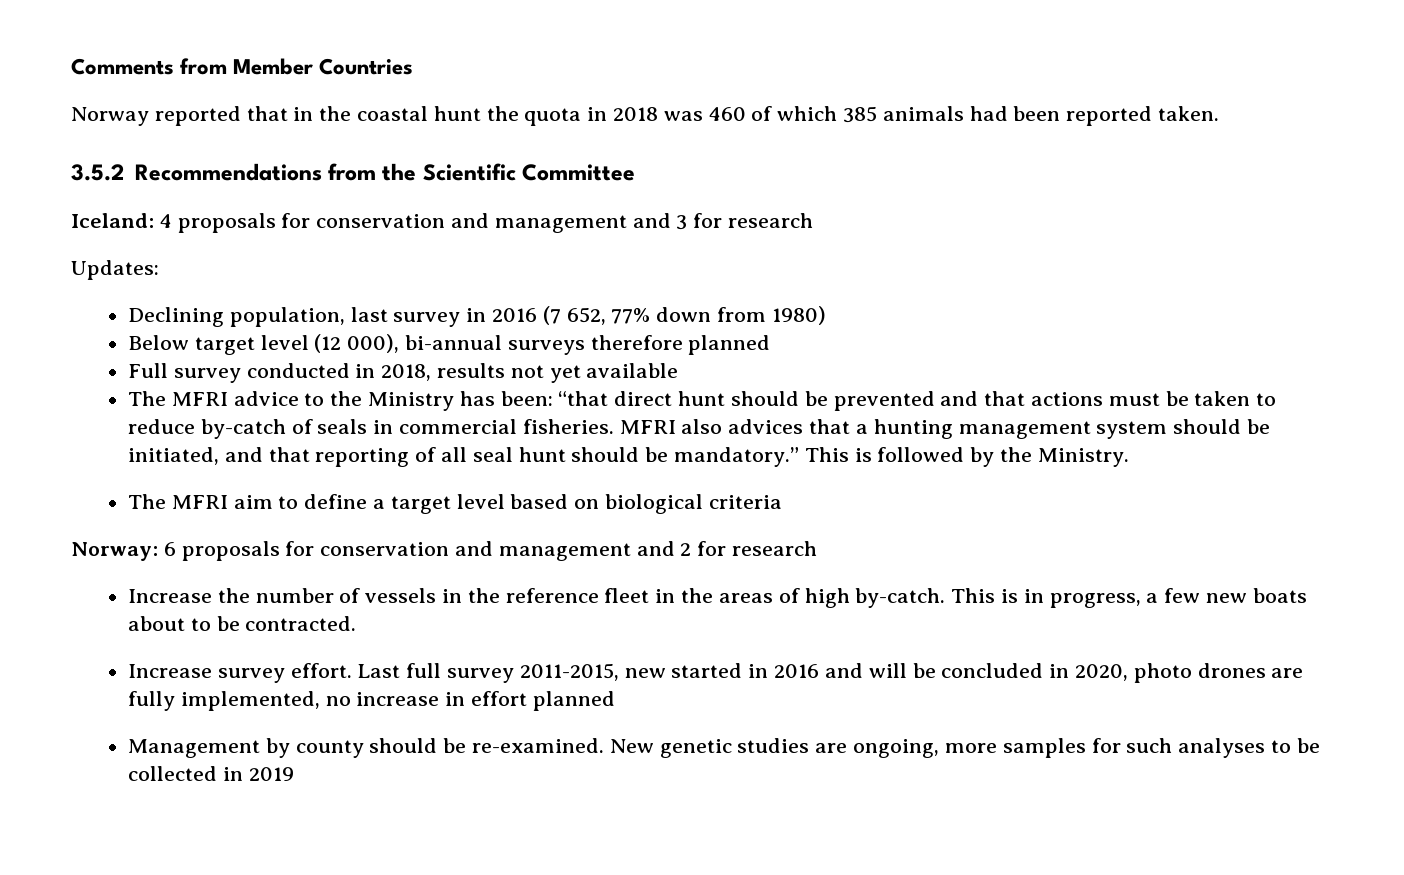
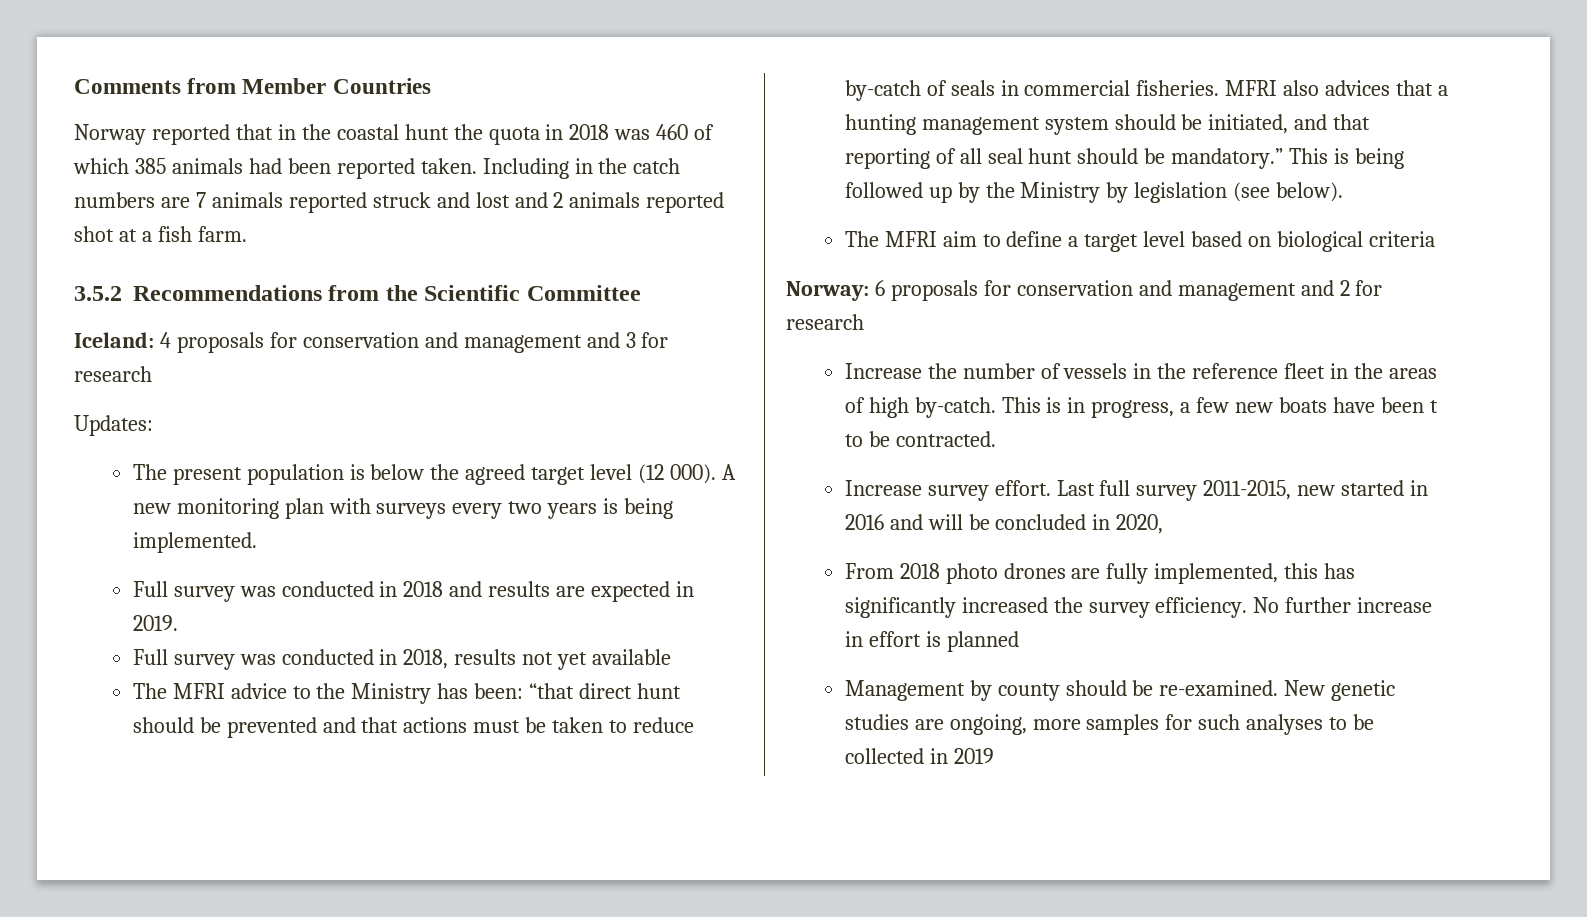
+ Including in the catch numbers are 7 animals reported struck and lost and 2 animals reported shot at a fish farm.
- Declining population, last survey in 2016 (7 652, 77% down from 1980)
- Below target level (12 000), bi-annual surveys therefore planned
- Full survey conducted in 2018, results not yet available
+ The present population is below the agreed target level (12 000). A new monitoring plan with surveys every two years is being implemented.
+ Full survey was conducted in 2018 and results are expected in 2019.
+ Full survey was conducted in 2018, results not yet available
- This is followed by the Ministry.
+ This is being followed up by the Ministry by legislation (see below).
- This is in progress, a few new boats about to be contracted.
+ This is in progress, a few new boats have been t to be contracted.
- Last full survey 2011-2015, new started in 2016 and will be concluded in 2020, photo drones are fully implemented, no increase in effort planned
+ Last full survey 2011-2015, new started in 2016 and will be concluded in 2020,
+ From 2018 photo drones are fully implemented, this has significantly increased the survey efficiency. No further increase in effort is planned

